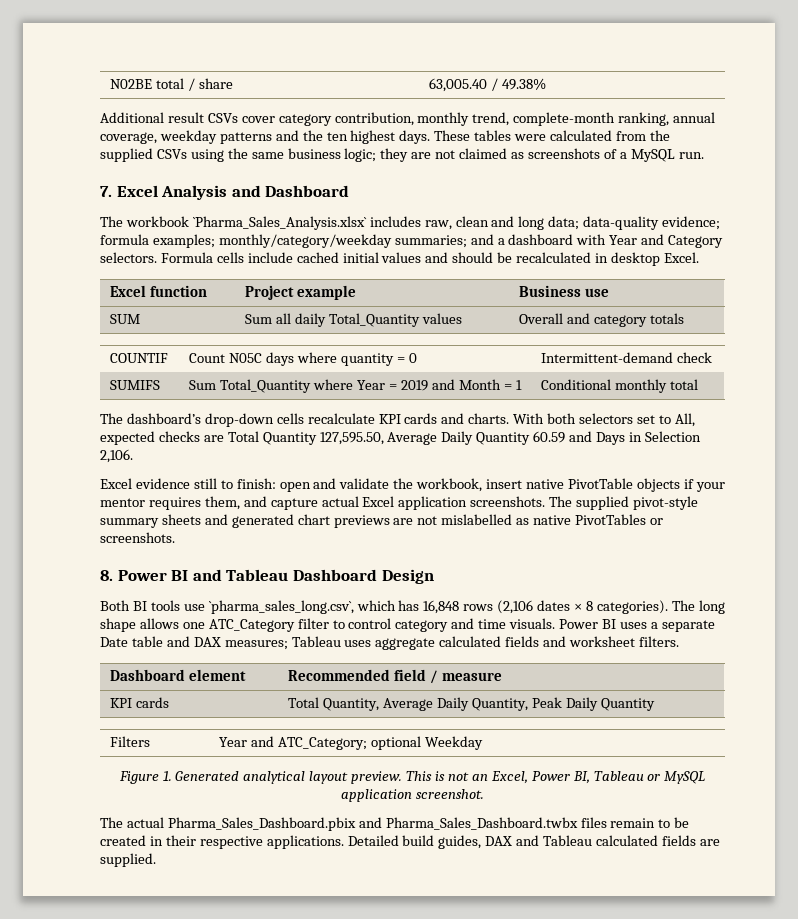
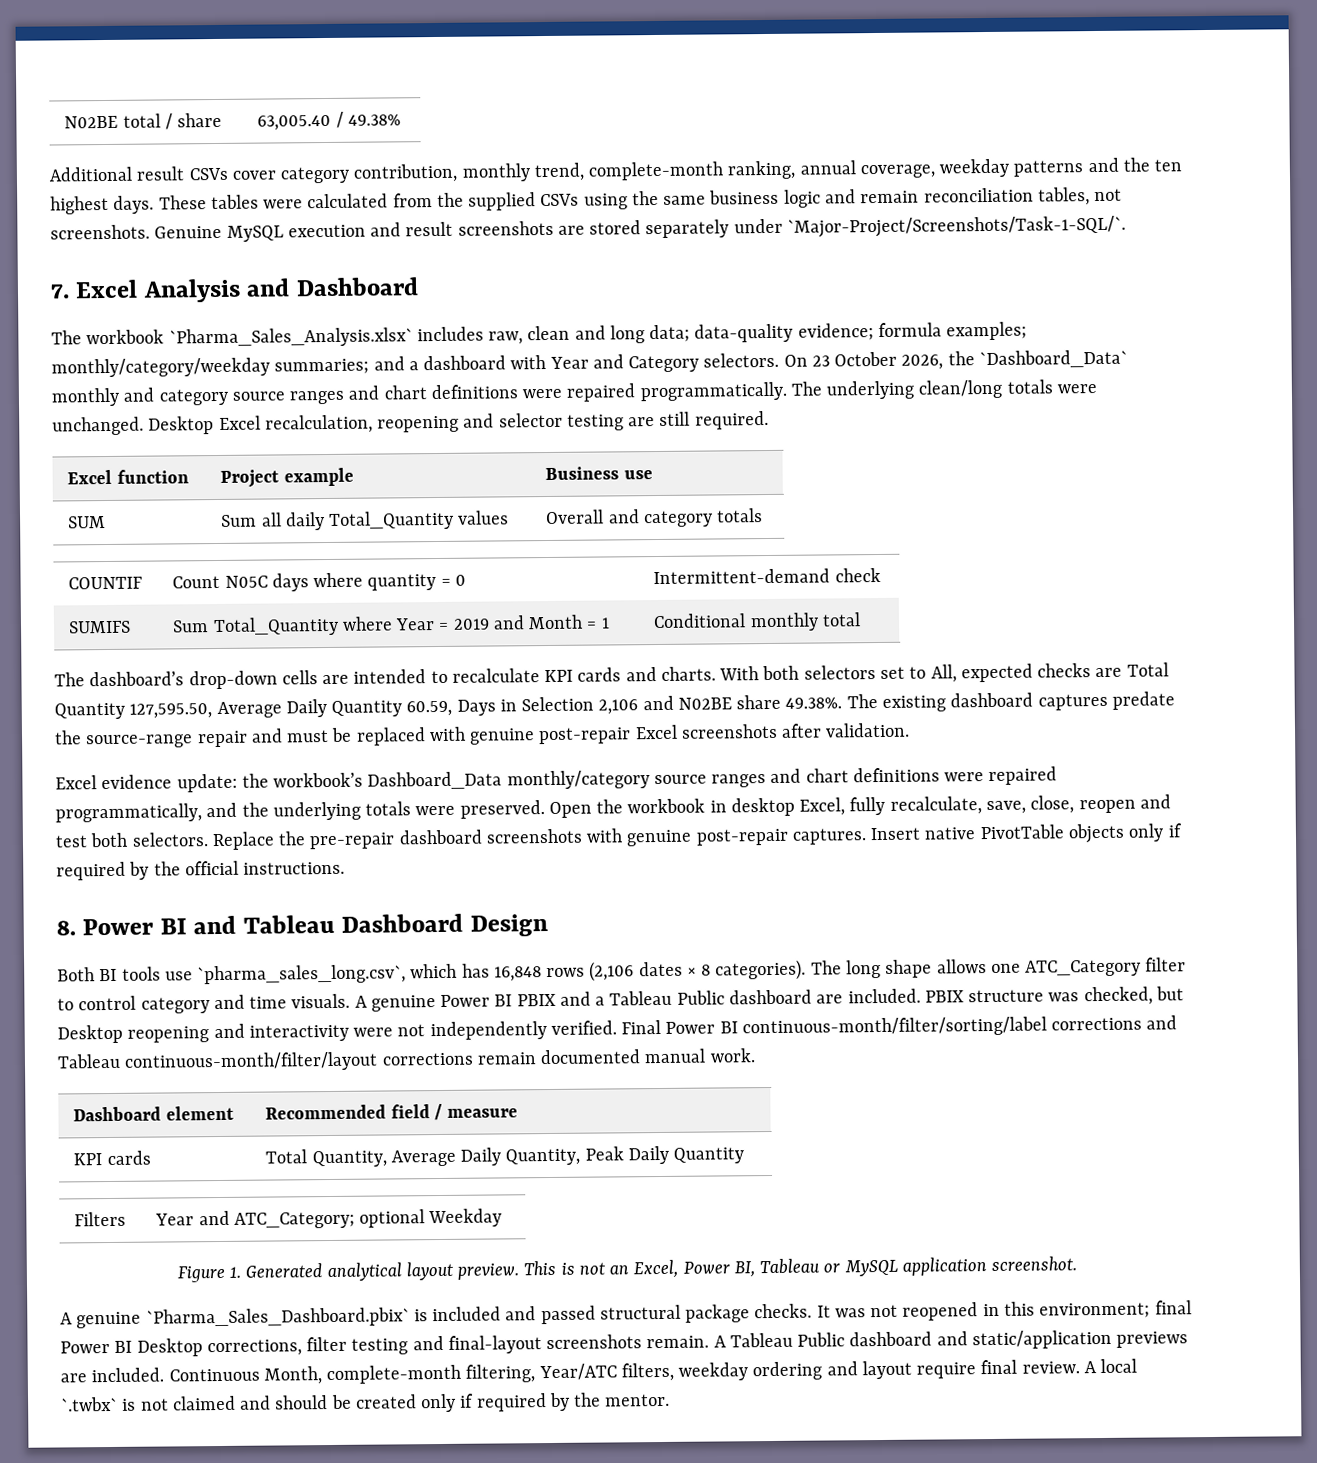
- These tables were calculated from the supplied CSVs using the same business logic; they are not claimed as screenshots of a MySQL run.
+ These tables were calculated from the supplied CSVs using the same business logic and remain reconciliation tables, not screenshots. Genuine MySQL execution and result screenshots are stored separately under `Major-Project/Screenshots/Task-1-SQL/`.
- Formula cells include cached initial values and should be recalculated in desktop Excel.
+ On 23 October 2026, the `Dashboard_Data` monthly and category source ranges and chart definitions were repaired programmatically. The underlying clean/long totals were unchanged. Desktop Excel recalculation, reopening and selector testing are still required.
- The dashboard’s drop-down cells recalculate KPI cards and charts.
+ The dashboard’s drop-down cells are intended to recalculate KPI cards and charts.
- With both selectors set to All, expected checks are Total Quantity 127,595.50, Average Daily Quantity 60.59 and Days in Selection 2,106.
- Excel evidence still to finish: open and validate the workbook, insert native PivotTable objects if your mentor requires them, and capture actual Excel application screenshots. The supplied pivot-style summary sheets and generated chart previews are not mislabelled as native PivotTables or screenshots.
+ With both selectors set to All, expected checks are Total Quantity 127,595.50, Average Daily Quantity 60.59, Days in Selection 2,106 and N02BE share 49.38%. The existing dashboard captures predate the source-range repair and must be replaced with genuine post-repair Excel screenshots after validation.
+ Excel evidence update: the workbook’s Dashboard_Data monthly/category source ranges and chart definitions were repaired programmatically, and the underlying totals were preserved. Open the workbook in desktop Excel, fully recalculate, save, close, reopen and test both selectors. Replace the pre-repair dashboard screenshots with genuine post-repair captures. Insert native PivotTable objects only if required by the official instructions.
- Power BI uses a separate Date table and DAX measures; Tableau uses aggregate calculated fields and worksheet filters.
+ A genuine Power BI PBIX and a Tableau Public dashboard are included. PBIX structure was checked, but Desktop reopening and interactivity were not independently verified. Final Power BI continuous-month/filter/sorting/label corrections and Tableau continuous-month/filter/layout corrections remain documented manual work.
- The actual Pharma_Sales_Dashboard.pbix and Pharma_Sales_Dashboard.twbx files remain to be created in their respective applications. Detailed build guides, DAX and Tableau calculated fields are supplied.
+ A genuine `Pharma_Sales_Dashboard.pbix` is included and passed structural package checks. It was not reopened in this environment; final Power BI Desktop corrections, filter testing and final-layout screenshots remain. A Tableau Public dashboard and static/application previews are included. Continuous Month, complete-month filtering, Year/ATC filters, weekday ordering and layout require final review. A local `.twbx` is not claimed and should be created only if required by the mentor.

